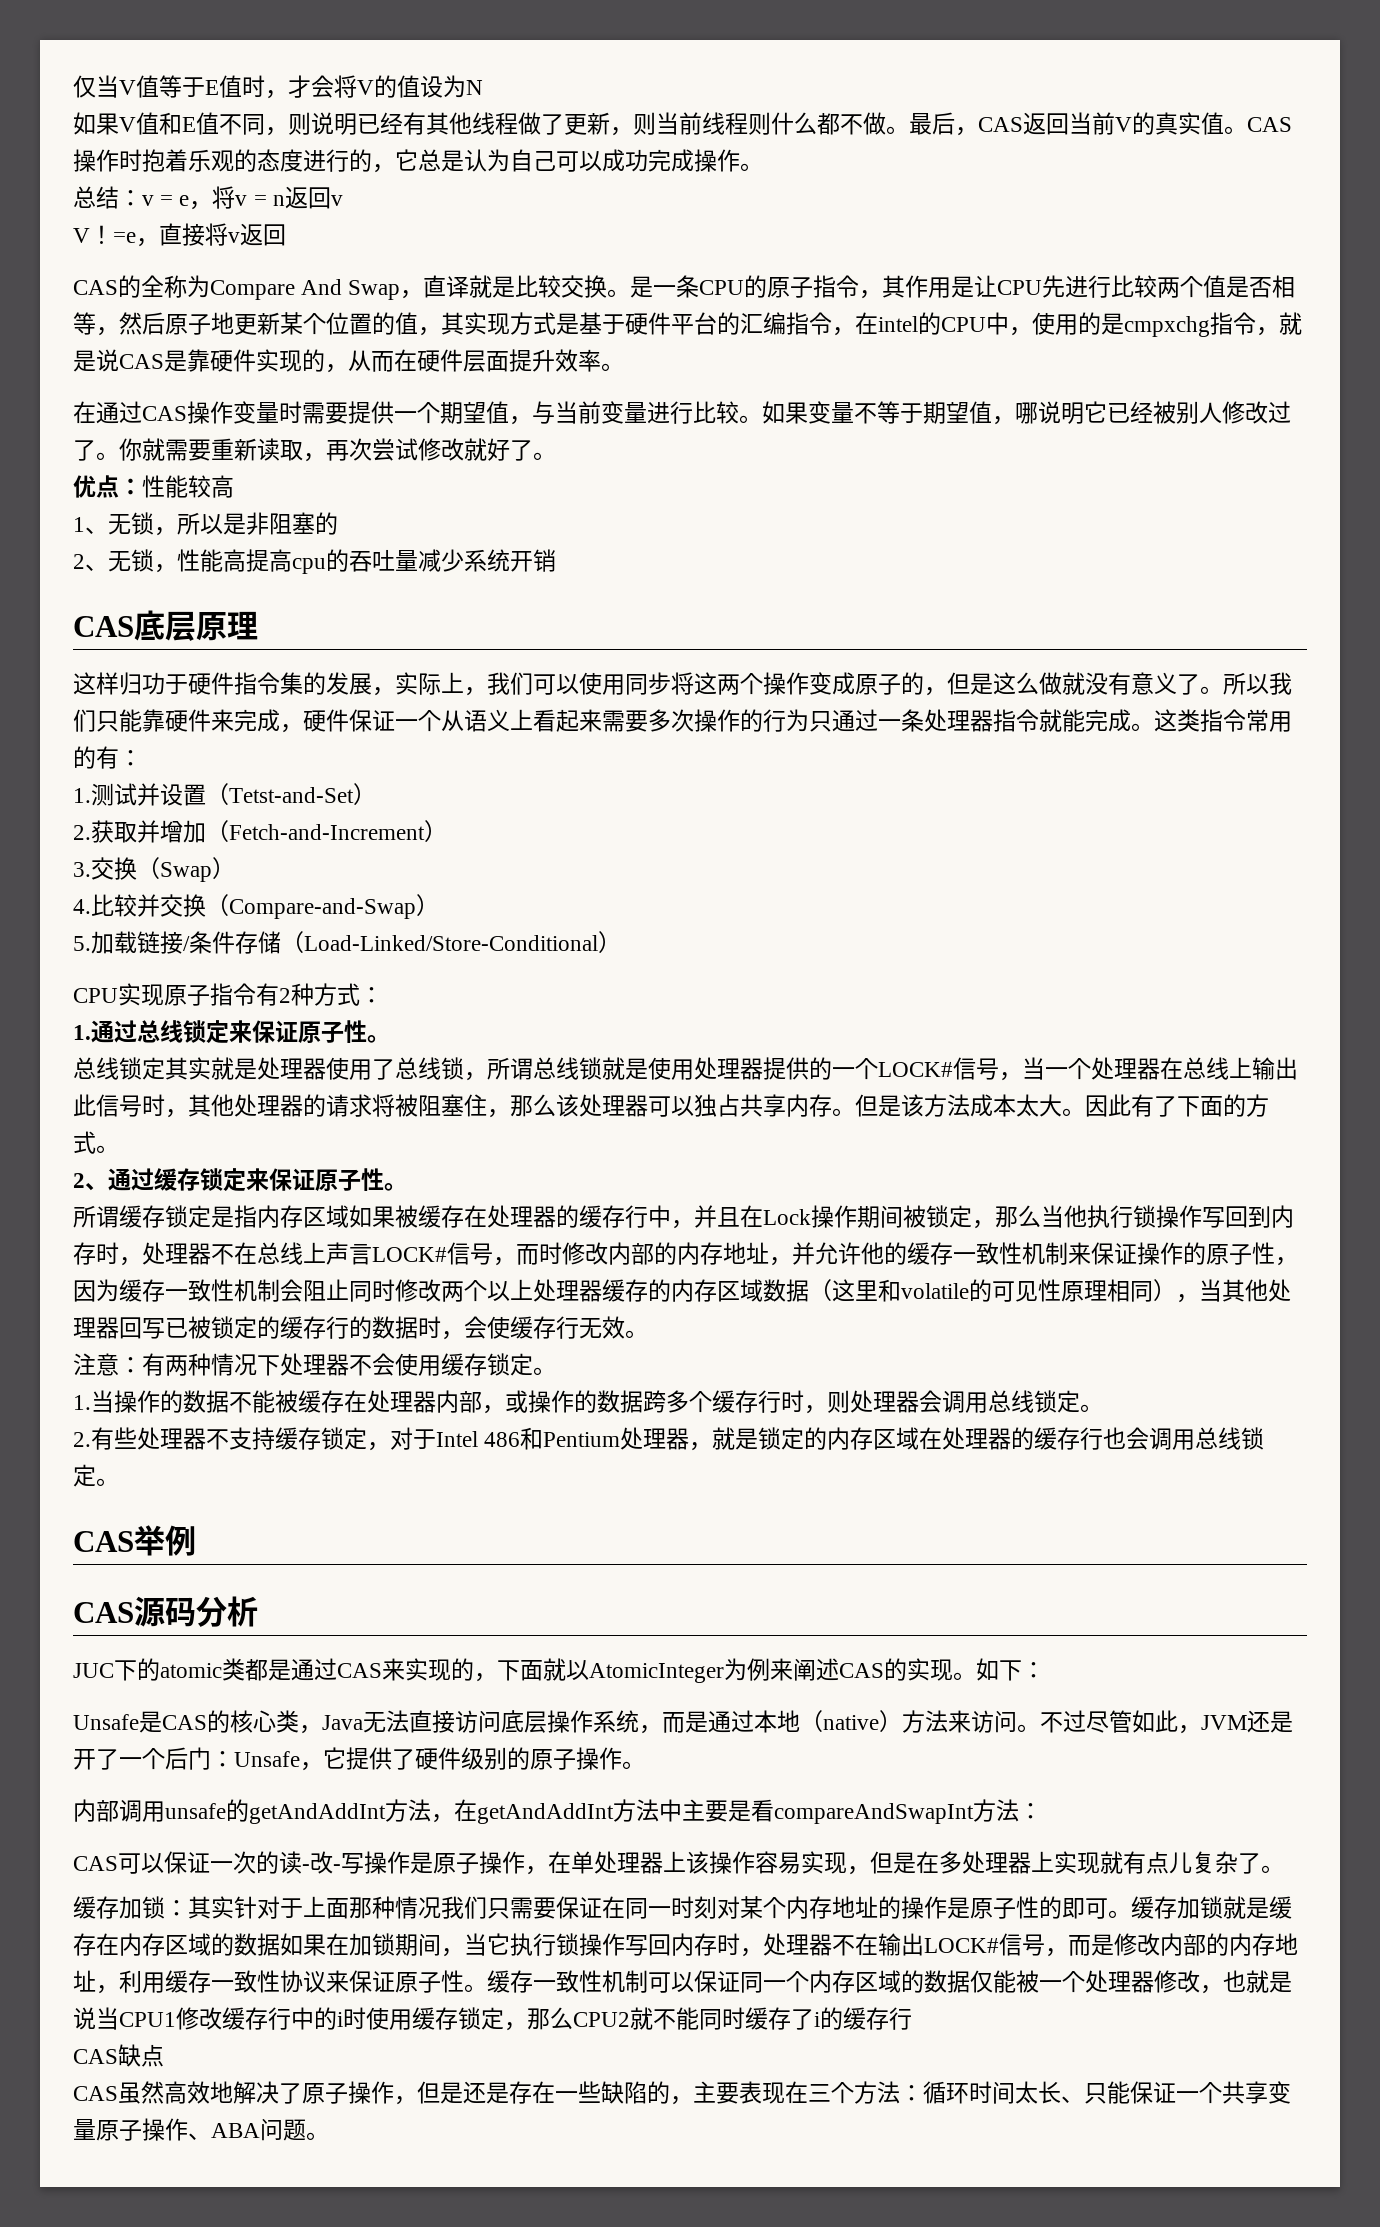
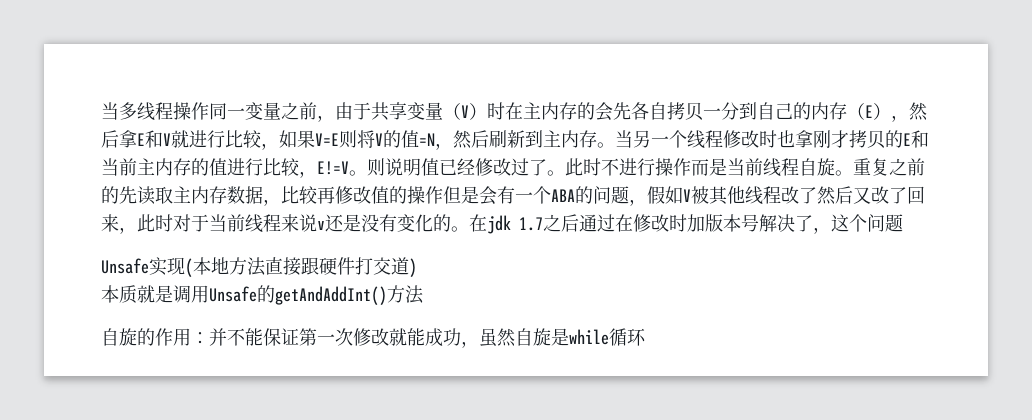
- 仅当V值等于E值时，才会将V的值设为N
- 如果V值和E值不同，则说明已经有其他线程做了更新，则当前线程则什么都不做。最后，CAS返回当前V的真实值。CAS操作时抱着乐观的态度进行的，它总是认为自己可以成功完成操作。
- 总结：v = e，将v = n返回v
- V！=e，直接将v返回
- CAS的全称为Compare And Swap，直译就是比较交换。是一条CPU的原子指令，其作用是让CPU先进行比较两个值是否相等，然后原子地更新某个位置的值，其实现方式是基于硬件平台的汇编指令，在intel的CPU中，使用的是cmpxchg指令，就是说CAS是靠硬件实现的，从而在硬件层面提升效率。
- 在通过CAS操作变量时需要提供一个期望值，与当前变量进行比较。如果变量不等于期望值，哪说明它已经被别人修改过了。你就需要重新读取，再次尝试修改就好了。
- 优点：性能较高
- 1、无锁，所以是非阻塞的
- 2、无锁，性能高提高cpu的吞吐量减少系统开销
- CAS底层原理
- 这样归功于硬件指令集的发展，实际上，我们可以使用同步将这两个操作变成原子的，但是这么做就没有意义了。所以我们只能靠硬件来完成，硬件保证一个从语义上看起来需要多次操作的行为只通过一条处理器指令就能完成。这类指令常用的有：
- 1.测试并设置（Tetst-and-Set）
- 2.获取并增加（Fetch-and-Increment）
- 3.交换（Swap）
- 4.比较并交换（Compare-and-Swap）
- 5.加载链接/条件存储（Load-Linked/Store-Conditional）
- CPU实现原子指令有2种方式：
- 1.通过总线锁定来保证原子性。
- 总线锁定其实就是处理器使用了总线锁，所谓总线锁就是使用处理器提供的一个LOCK#信号，当一个处理器在总线上输出此信号时，其他处理器的请求将被阻塞住，那么该处理器可以独占共享内存。但是该方法成本太大。因此有了下面的方式。
- 2、通过缓存锁定来保证原子性。
- 所谓缓存锁定是指内存区域如果被缓存在处理器的缓存行中，并且在Lock操作期间被锁定，那么当他执行锁操作写回到内存时，处理器不在总线上声言LOCK#信号，而时修改内部的内存地址，并允许他的缓存一致性机制来保证操作的原子性，因为缓存一致性机制会阻止同时修改两个以上处理器缓存的内存区域数据（这里和volatile的可见性原理相同），当其他处理器回写已被锁定的缓存行的数据时，会使缓存行无效。
- 注意：有两种情况下处理器不会使用缓存锁定。
- 1.当操作的数据不能被缓存在处理器内部，或操作的数据跨多个缓存行时，则处理器会调用总线锁定。
- 2.有些处理器不支持缓存锁定，对于Intel 486和Pentium处理器，就是锁定的内存区域在处理器的缓存行也会调用总线锁定。
- CAS举例
- CAS源码分析
- JUC下的atomic类都是通过CAS来实现的，下面就以AtomicInteger为例来阐述CAS的实现。如下：
- Unsafe是CAS的核心类，Java无法直接访问底层操作系统，而是通过本地（native）方法来访问。不过尽管如此，JVM还是开了一个后门：Unsafe，它提供了硬件级别的原子操作。
- 内部调用unsafe的getAndAddInt方法，在getAndAddInt方法中主要是看compareAndSwapInt方法：
- CAS可以保证一次的读-改-写操作是原子操作，在单处理器上该操作容易实现，但是在多处理器上实现就有点儿复杂了。
- 缓存加锁：其实针对于上面那种情况我们只需要保证在同一时刻对某个内存地址的操作是原子性的即可。缓存加锁就是缓存在内存区域的数据如果在加锁期间，当它执行锁操作写回内存时，处理器不在输出LOCK#信号，而是修改内部的内存地址，利用缓存一致性协议来保证原子性。缓存一致性机制可以保证同一个内存区域的数据仅能被一个处理器修改，也就是说当CPU1修改缓存行中的i时使用缓存锁定，那么CPU2就不能同时缓存了i的缓存行
- CAS缺点
- CAS虽然高效地解决了原子操作，但是还是存在一些缺陷的，主要表现在三个方法：循环时间太长、只能保证一个共享变量原子操作、ABA问题。
+ 当多线程操作同一变量之前，由于共享变量（V）时在主内存的会先各自拷贝一分到自己的内存（E），然后拿E和V就进行比较，如果V=E则将V的值=N，然后刷新到主内存。当另一个线程修改时也拿刚才拷贝的E和当前主内存的值进行比较，E!=V。则说明值已经修改过了。此时不进行操作而是当前线程自旋。重复之前的先读取主内存数据，比较再修改值的操作但是会有一个ABA的问题，假如V被其他线程改了然后又改了回来，此时对于当前线程来说v还是没有变化的。在jdk 1.7之后通过在修改时加版本号解决了，这个问题
+ Unsafe实现(本地方法直接跟硬件打交道)
+ 本质就是调用Unsafe的getAndAddInt()方法
+ 自旋的作用：并不能保证第一次修改就能成功，虽然自旋是while循环

